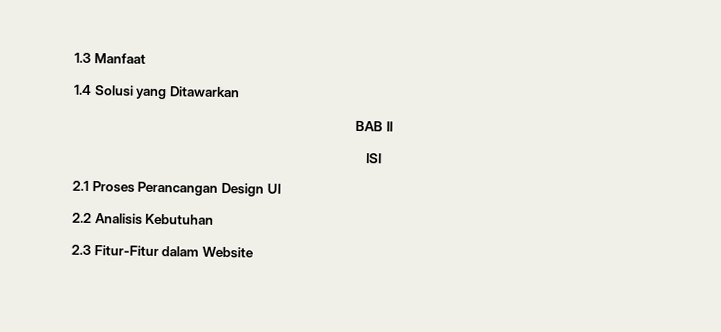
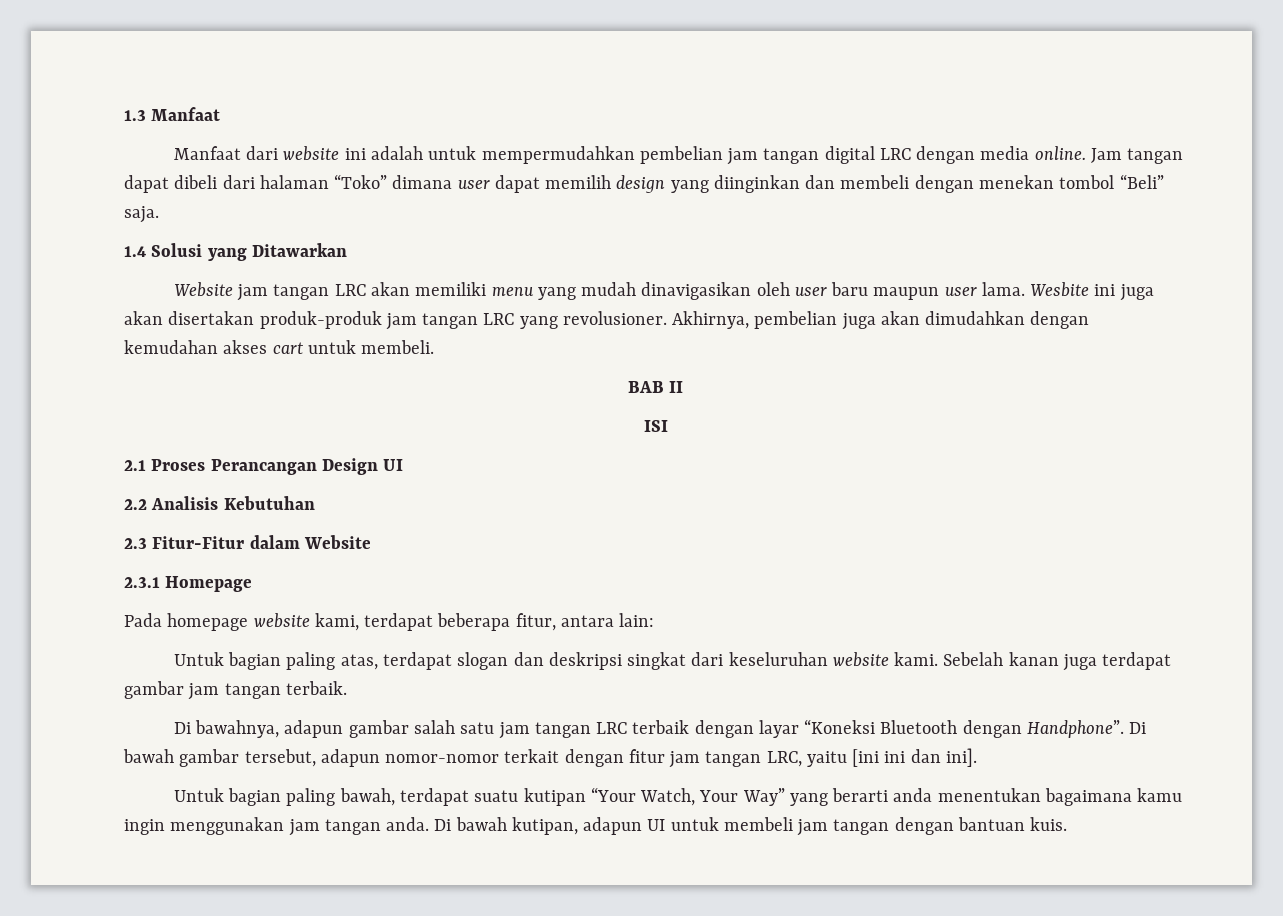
+ Manfaat dari website ini adalah untuk mempermudahkan pembelian jam tangan digital LRC dengan media online. Jam tangan dapat dibeli dari halaman “Toko” dimana user dapat memilih design yang diinginkan dan membeli dengan menekan tombol “Beli” saja.
  1.4 Solusi yang Ditawarkan
+ Website jam tangan LRC akan memiliki menu yang mudah dinavigasikan oleh user baru maupun user lama. Wesbite ini juga akan disertakan produk-produk jam tangan LRC yang revolusioner. Akhirnya, pembelian juga akan dimudahkan dengan kemudahan akses cart untuk membeli.
+ 2.3.1 Homepage
+ Pada homepage website kami, terdapat beberapa fitur, antara lain:
+ Untuk bagian paling atas, terdapat slogan dan deskripsi singkat dari keseluruhan website kami. Sebelah kanan juga terdapat gambar jam tangan terbaik.
+ Di bawahnya, adapun gambar salah satu jam tangan LRC terbaik dengan layar “Koneksi Bluetooth dengan Handphone”. Di bawah gambar tersebut, adapun nomor-nomor terkait dengan fitur jam tangan LRC, yaitu [ini ini dan ini].
+ Untuk bagian paling bawah, terdapat suatu kutipan “Your Watch, Your Way” yang berarti anda menentukan bagaimana kamu ingin menggunakan jam tangan anda. Di bawah kutipan, adapun UI untuk membeli jam tangan dengan bantuan kuis.

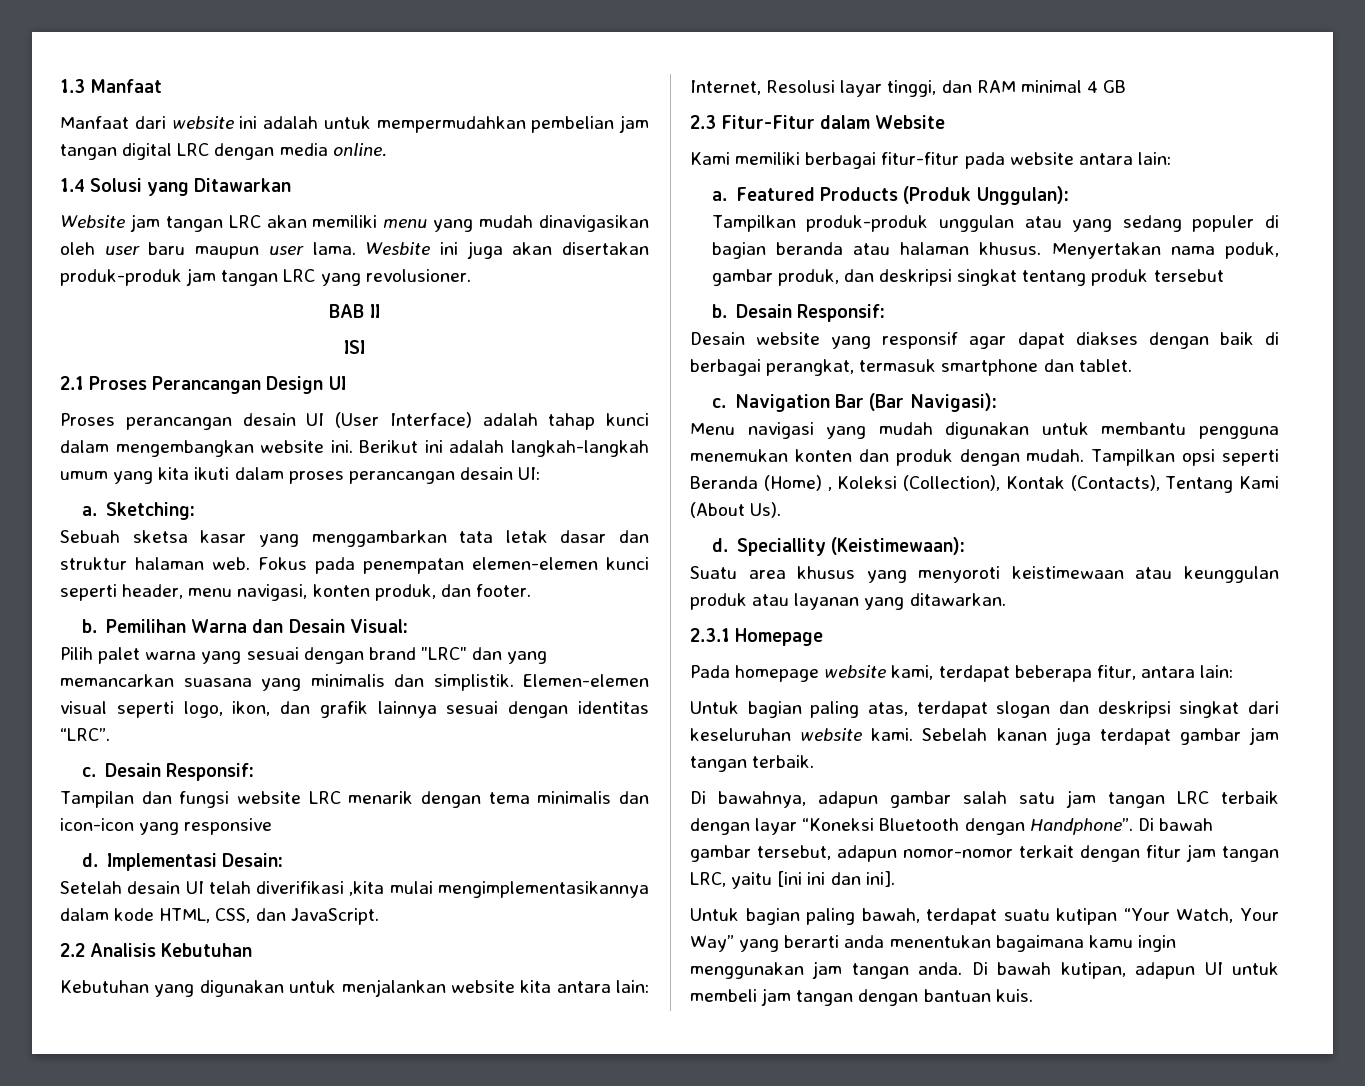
- Jam tangan dapat dibeli dari halaman “Toko” dimana user dapat memilih design yang diinginkan dan membeli dengan menekan tombol “Beli” saja.
- Akhirnya, pembelian juga akan dimudahkan dengan kemudahan akses cart untuk membeli.
+ Proses perancangan desain UI (User Interface) adalah tahap kunci dalam mengembangkan website ini. Berikut ini adalah langkah-langkah umum yang kita ikuti dalam proses perancangan desain UI:
+ a. Sketching:
+ Sebuah sketsa kasar yang menggambarkan tata letak dasar dan struktur halaman web. Fokus pada penempatan elemen-elemen kunci seperti header, menu navigasi, konten produk, dan footer.
+ b. Pemilihan Warna dan Desain Visual:
+ Pilih palet warna yang sesuai dengan brand "LRC" dan yang memancarkan suasana yang minimalis dan simplistik. Elemen-elemen visual seperti logo, ikon, dan grafik lainnya sesuai dengan identitas “LRC”.
+ c. Desain Responsif:
+ Tampilan dan fungsi website LRC menarik dengan tema minimalis dan icon-icon yang responsive
+ d. Implementasi Desain:
+ Setelah desain UI telah diverifikasi ,kita mulai mengimplementasikannya dalam kode HTML, CSS, dan JavaScript.
  2.2 Analisis Kebutuhan
+ Kebutuhan yang digunakan untuk menjalankan website kita antara lain: Internet, Resolusi layar tinggi, dan RAM minimal 4 GB
  2.3 Fitur-Fitur dalam Website
+ Kami memiliki berbagai fitur-fitur pada website antara lain:
+ a. Featured Products (Produk Unggulan):
+ Tampilkan produk-produk unggulan atau yang sedang populer di bagian beranda atau halaman khusus. Menyertakan nama poduk, gambar produk, dan deskripsi singkat tentang produk tersebut
+ b. Desain Responsif:
+ Desain website yang responsif agar dapat diakses dengan baik di berbagai perangkat, termasuk smartphone dan tablet.
+ c. Navigation Bar (Bar Navigasi):
+ Menu navigasi yang mudah digunakan untuk membantu pengguna menemukan konten dan produk dengan mudah. Tampilkan opsi seperti Beranda (Home) , Koleksi (Collection), Kontak (Contacts), Tentang Kami (About Us).
+ d. Speciallity (Keistimewaan):
+ Suatu area khusus yang menyoroti keistimewaan atau keunggulan produk atau layanan yang ditawarkan.

